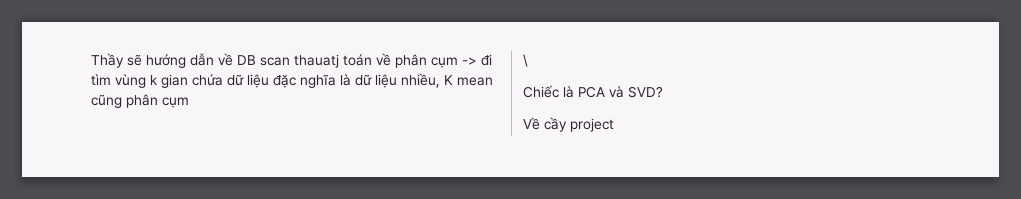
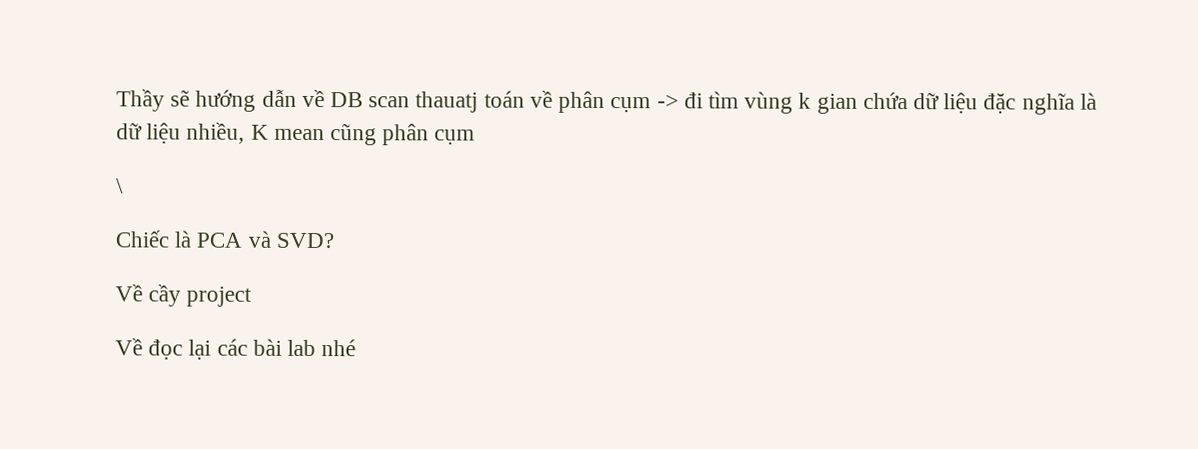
+ Về đọc lại các bài lab nhé

